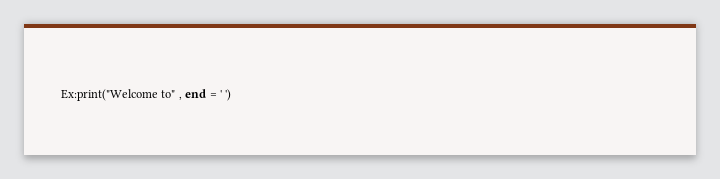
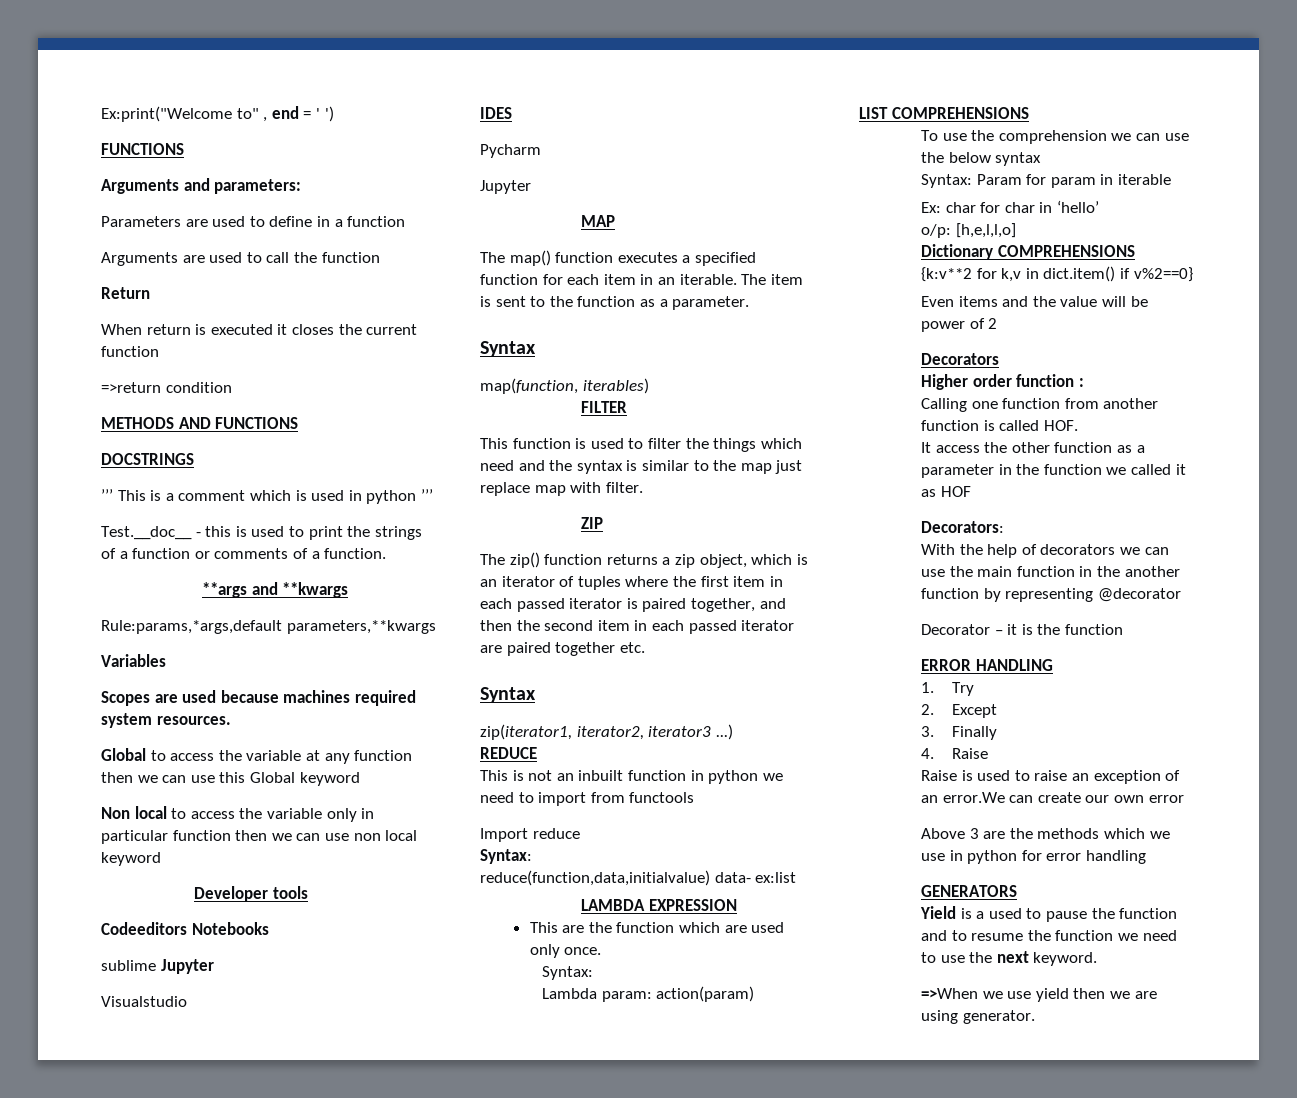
  Ex:print("Welcome to" , end = ' ')
+ FUNCTIONS
+ Arguments and parameters:
+ Parameters are used to define in a function
+ Arguments are used to call the function
+ Return
+ When return is executed it closes the current function
+ =>return condition
+ METHODS AND FUNCTIONS
+ DOCSTRINGS
+ ’’’ This is a comment which is used in python ’’’
+ Test.__doc__ - this is used to print the strings of a function or comments of a function.
+ **args and **kwargs
+ Rule:params,*args,default parameters,**kwargs
+ Variables
+ Scopes are used because machines required system resources.
+ Global to access the variable at any function then we can use this Global keyword
+ Non local to access the variable only in particular function then we can use non local keyword
+ Developer tools
+ Codeeditors Notebooks
+ sublime Jupyter
+ Visualstudio
+ IDES
+ Pycharm
+ Jupyter
+ MAP
+ The map() function executes a specified function for each item in an iterable. The item is sent to the function as a parameter.
+ Syntax
+ map(function, iterables)
+ FILTER
+ This function is used to filter the things which need and the syntax is similar to the map just replace map with filter.
+ ZIP
+ The zip() function returns a zip object, which is an iterator of tuples where the first item in each passed iterator is paired together, and then the second item in each passed iterator are paired together etc.
+ Syntax
+ zip(iterator1, iterator2, iterator3 ...)
+ REDUCE
+ This is not an inbuilt function in python we need to import from functools
+ Import reduce
+ Syntax:
+ reduce(function,data,initialvalue) data- ex:list
+ LAMBDA EXPRESSION
+ This are the function which are used only once.
+ Syntax:
+ Lambda param: action(param)
+ LIST COMPREHENSIONS
+ To use the comprehension we can use the below syntax
+ Syntax: Param for param in iterable
+ Ex: char for char in ‘hello’
+ o/p: [h,e,l,l,o]
+ Dictionary COMPREHENSIONS
+ {k:v**2 for k,v in dict.item() if v%2==0}
+ Even items and the value will be power of 2
+ Decorators
+ Higher order function :
+ Calling one function from another function is called HOF.
+ It access the other function as a parameter in the function we called it as HOF
+ Decorators:
+ With the help of decorators we can use the main function in the another function by representing @decorator
+ Decorator – it is the function
+ ERROR HANDLING
+ 1. Try
+ 2. Except
+ 3. Finally
+ 4. Raise
+ Raise is used to raise an exception of an error.We can create our own error
+ Above 3 are the methods which we use in python for error handling
+ GENERATORS
+ Yield is a used to pause the function and to resume the function we need to use the next keyword.
+ =>When we use yield then we are using generator.

